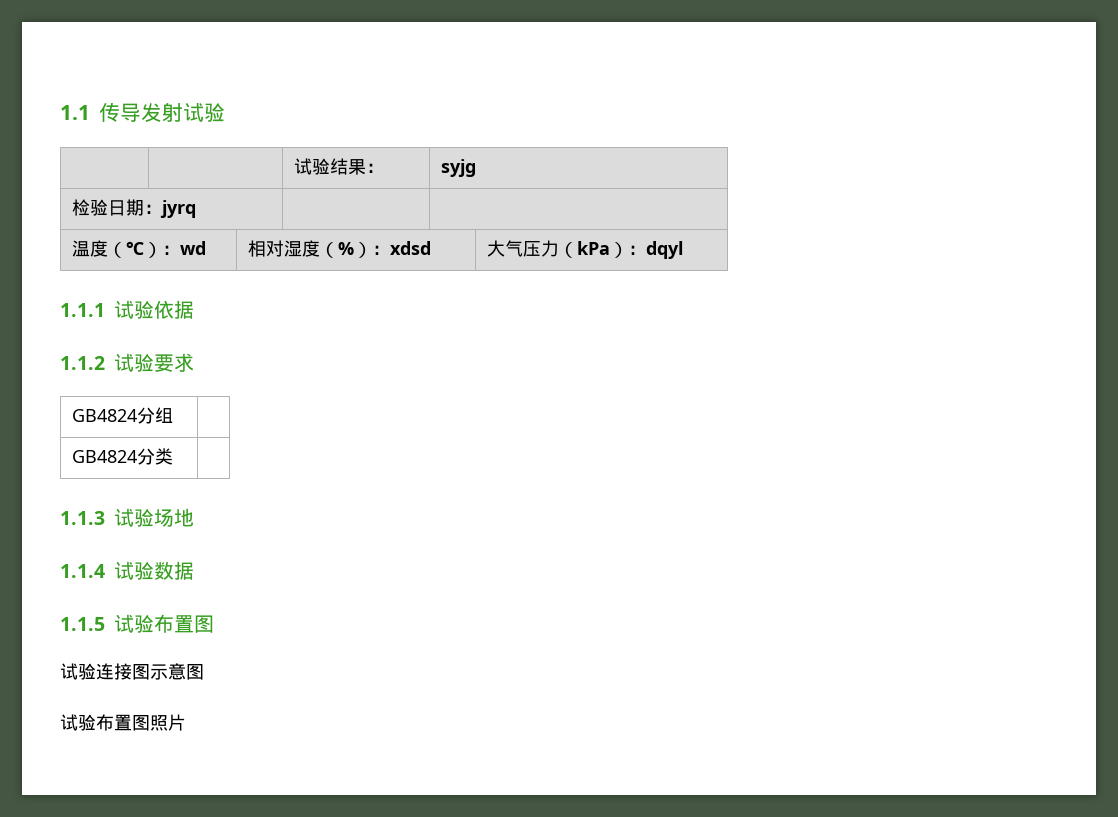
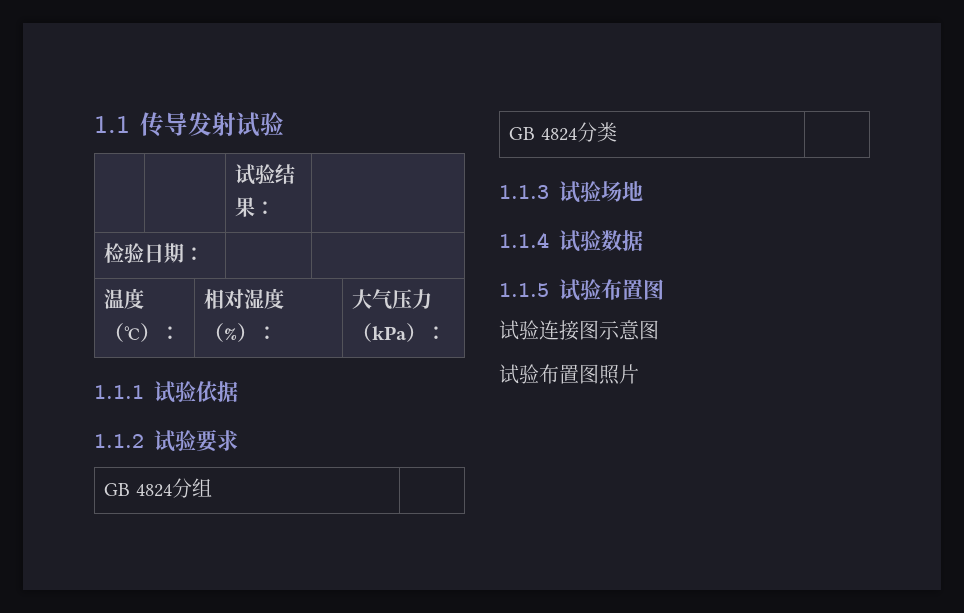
- | | 试验结果： | syjg
+ | | 试验结果： |
- 检验日期：jyrq | |
+ 检验日期： | |
- 温度（℃）：wd | 相对湿度（%）：xdsd | 大气压力（kPa）：dqyl
+ 温度（℃）： | 相对湿度（%）： | 大气压力（kPa）：
- GB4824分组 |
+ GB 4824分组 |
- GB4824分类 |
+ GB 4824分类 |

